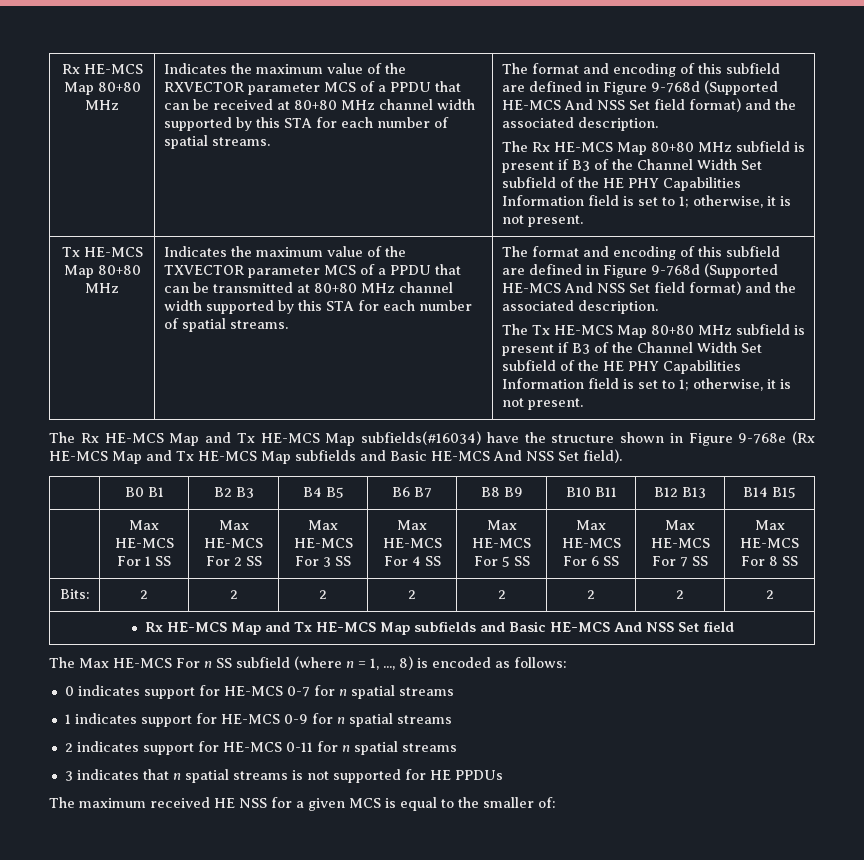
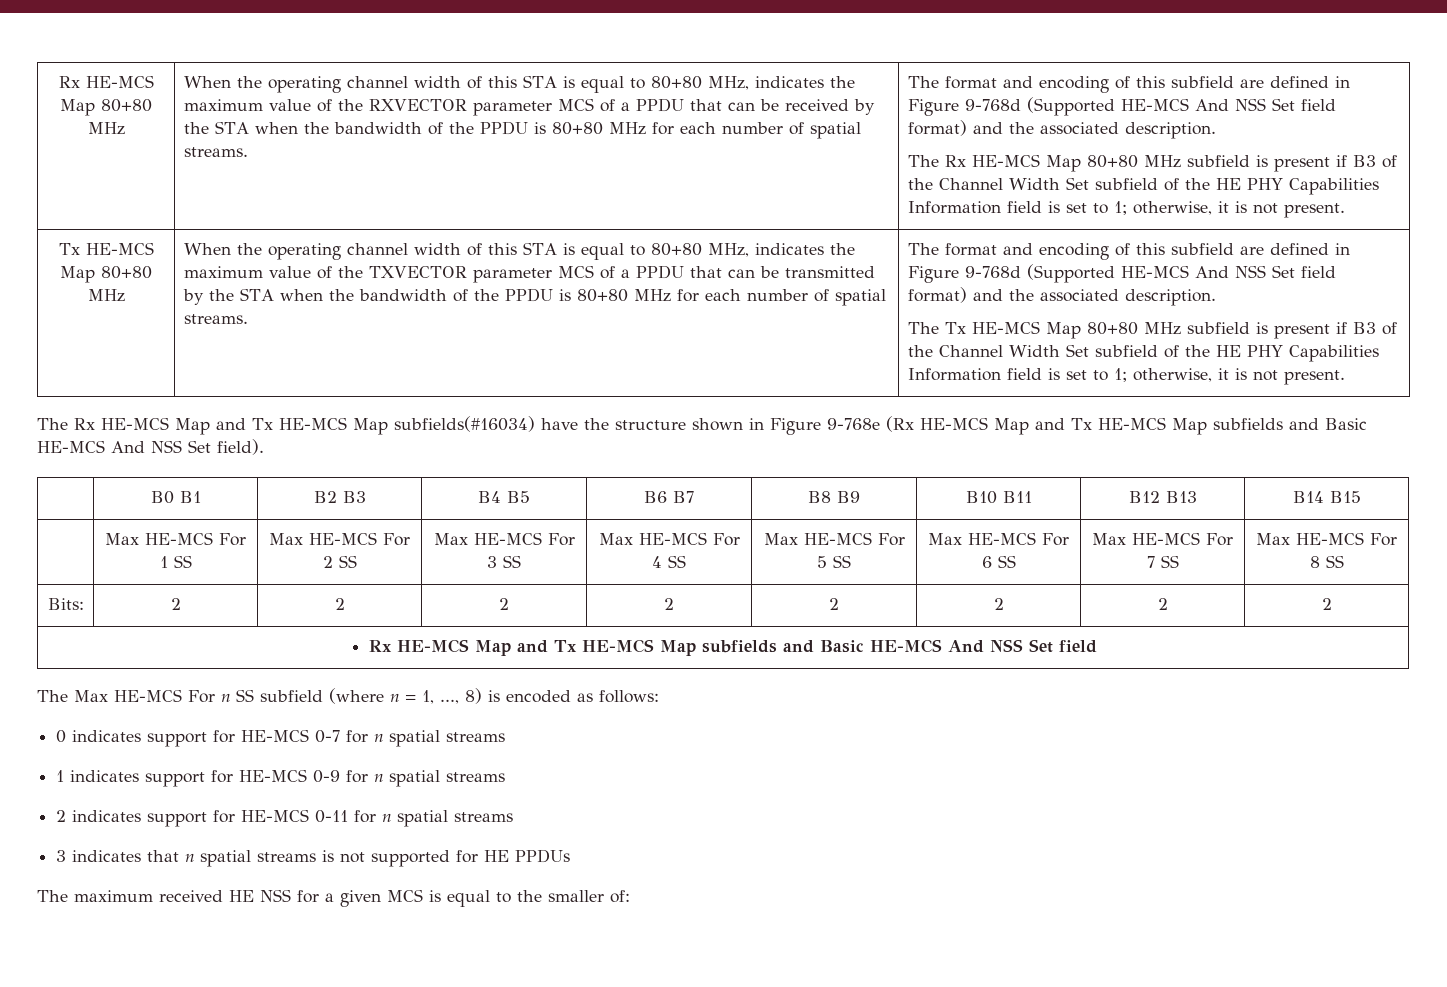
- Indicates the maximum value of the RXVECTOR parameter MCS of a PPDU that can be received at 80+80 MHz channel width supported by this STA for each number of spatial streams.
+ When the operating channel width of this STA is equal to 80+80 MHz, indicates the maximum value of the RXVECTOR parameter MCS of a PPDU that can be received by the STA when the bandwidth of the PPDU is 80+80 MHz for each number of spatial streams.
- Indicates the maximum value of the TXVECTOR parameter MCS of a PPDU that can be transmitted at 80+80 MHz channel width supported by this STA for each number of spatial streams.
+ When the operating channel width of this STA is equal to 80+80 MHz, indicates the maximum value of the TXVECTOR parameter MCS of a PPDU that can be transmitted by the STA when the bandwidth of the PPDU is 80+80 MHz for each number of spatial streams.

